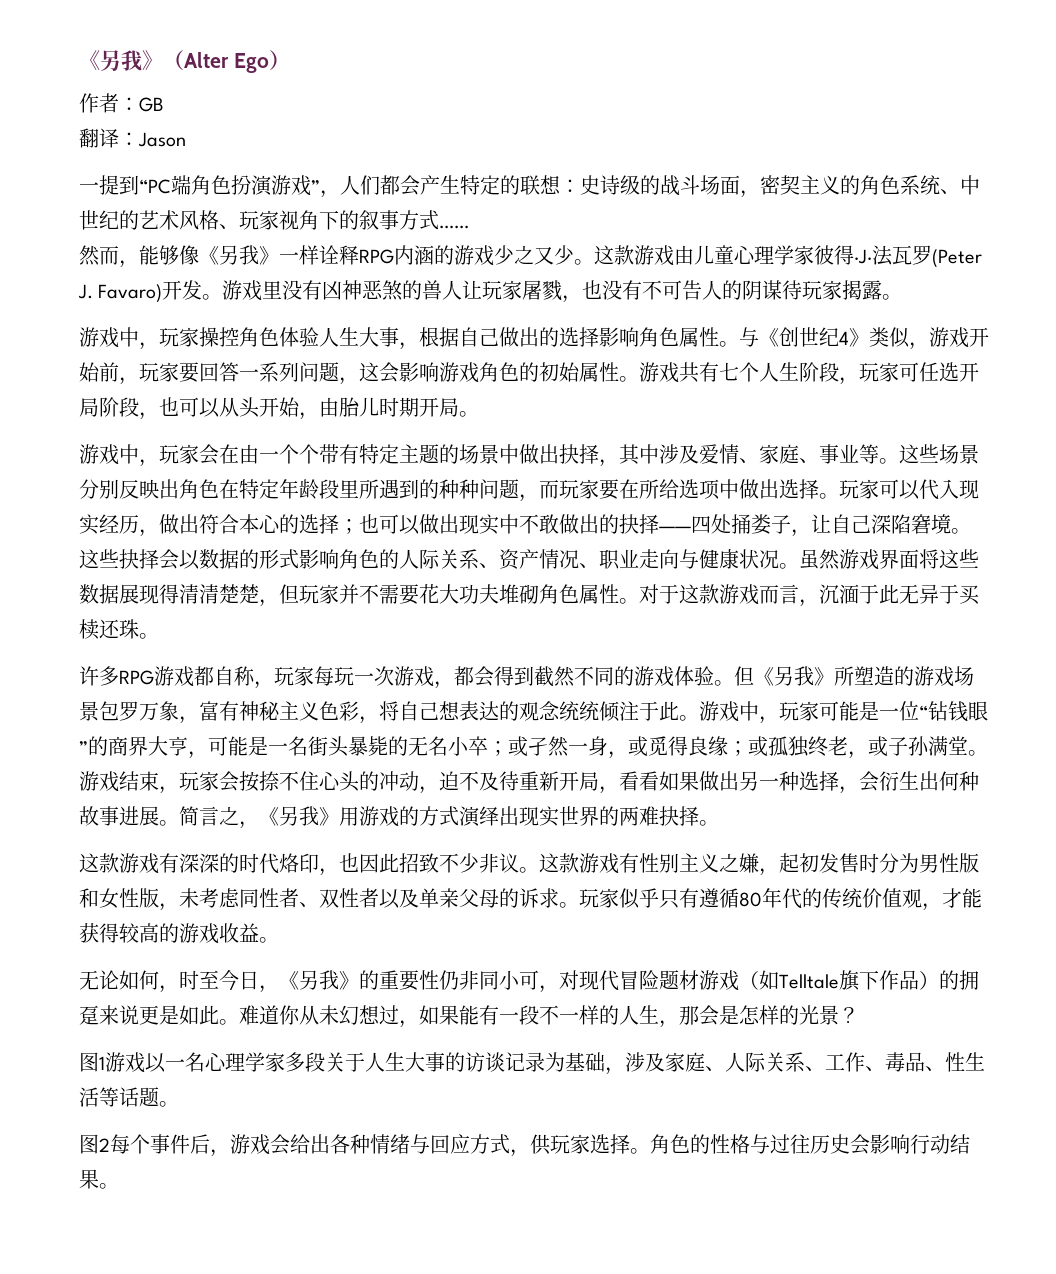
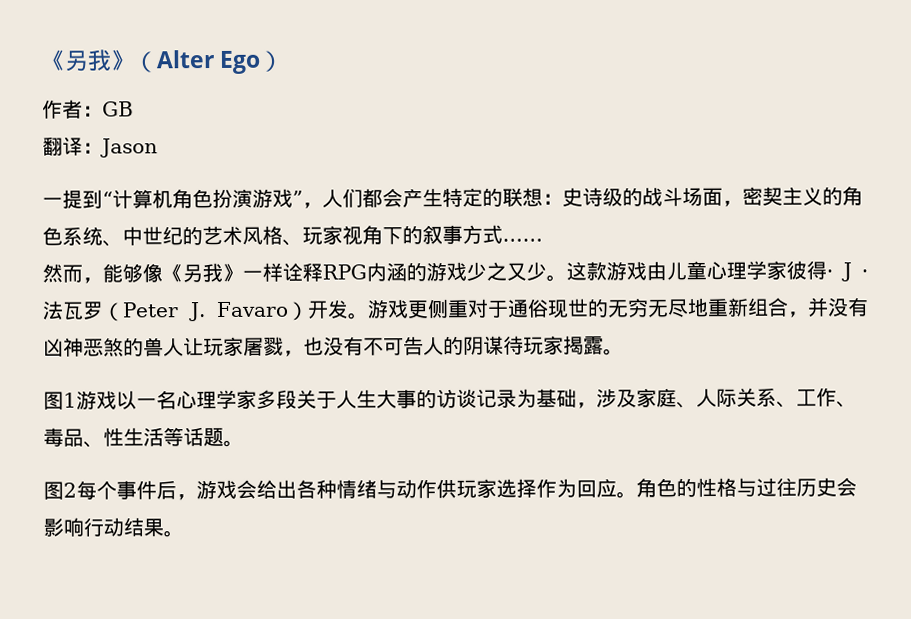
- 一提到“PC端角色扮演游戏”，人们都会产生特定的联想：史诗级的战斗场面，密契主义的角色系统、中世纪的艺术风格、玩家视角下的叙事方式……
+ 一提到“计算机角色扮演游戏”，人们都会产生特定的联想：史诗级的战斗场面，密契主义的角色系统、中世纪的艺术风格、玩家视角下的叙事方式……
- 这款游戏由儿童心理学家彼得·J·法瓦罗(Peter J. Favaro)开发。游戏里没有凶神恶煞的兽人让玩家屠戮，也没有不可告人的阴谋待玩家揭露。
+ 这款游戏由儿童心理学家彼得· J ·法瓦罗（Peter J. Favaro）开发。游戏更侧重对于通俗现世的无穷无尽地重新组合，并没有凶神恶煞的兽人让玩家屠戮，也没有不可告人的阴谋待玩家揭露。
- 游戏中，玩家操控角色体验人生大事，根据自己做出的选择影响角色属性。与《创世纪4》类似，游戏开始前，玩家要回答一系列问题，这会影响游戏角色的初始属性。游戏共有七个人生阶段，玩家可任选开局阶段，也可以从头开始，由胎儿时期开局。
- 游戏中，玩家会在由一个个带有特定主题的场景中做出抉择，其中涉及爱情、家庭、事业等。这些场景分别反映出角色在特定年龄段里所遇到的种种问题，而玩家要在所给选项中做出选择。玩家可以代入现实经历，做出符合本心的选择；也可以做出现实中不敢做出的抉择——四处捅娄子，让自己深陷窘境。这些抉择会以数据的形式影响角色的人际关系、资产情况、职业走向与健康状况。虽然游戏界面将这些数据展现得清清楚楚，但玩家并不需要花大功夫堆砌角色属性。对于这款游戏而言，沉湎于此无异于买椟还珠。
- 许多RPG游戏都自称，玩家每玩一次游戏，都会得到截然不同的游戏体验。但《另我》所塑造的游戏场景包罗万象，富有神秘主义色彩，将自己想表达的观念统统倾注于此。游戏中，玩家可能是一位“钻钱眼”的商界大亨，可能是一名街头暴毙的无名小卒；或孑然一身，或觅得良缘；或孤独终老，或子孙满堂。游戏结束，玩家会按捺不住心头的冲动，迫不及待重新开局，看看如果做出另一种选择，会衍生出何种故事进展。简言之，《另我》用游戏的方式演绎出现实世界的两难抉择。
- 这款游戏有深深的时代烙印，也因此招致不少非议。这款游戏有性别主义之嫌，起初发售时分为男性版和女性版，未考虑同性者、双性者以及单亲父母的诉求。玩家似乎只有遵循80年代的传统价值观，才能获得较高的游戏收益。
- 无论如何，时至今日，《另我》的重要性仍非同小可，对现代冒险题材游戏（如Telltale旗下作品）的拥趸来说更是如此。难道你从未幻想过，如果能有一段不一样的人生，那会是怎样的光景？
- 图2每个事件后，游戏会给出各种情绪与回应方式，供玩家选择。
+ 图2每个事件后，游戏会给出各种情绪与动作供玩家选择作为回应。

